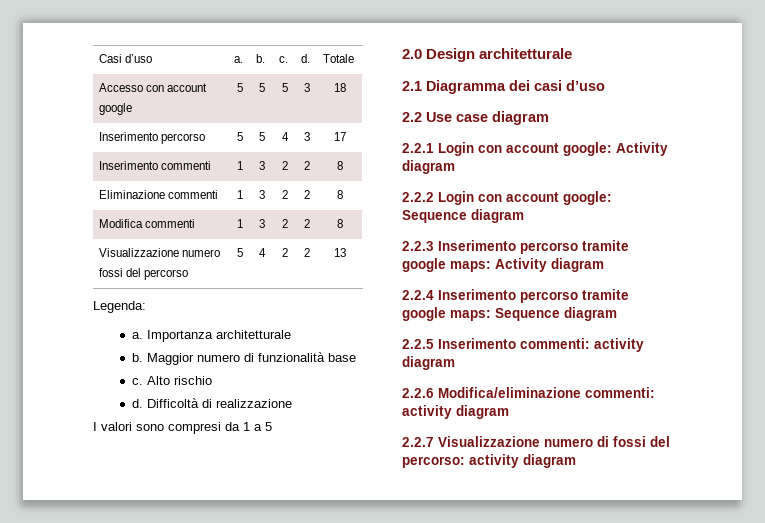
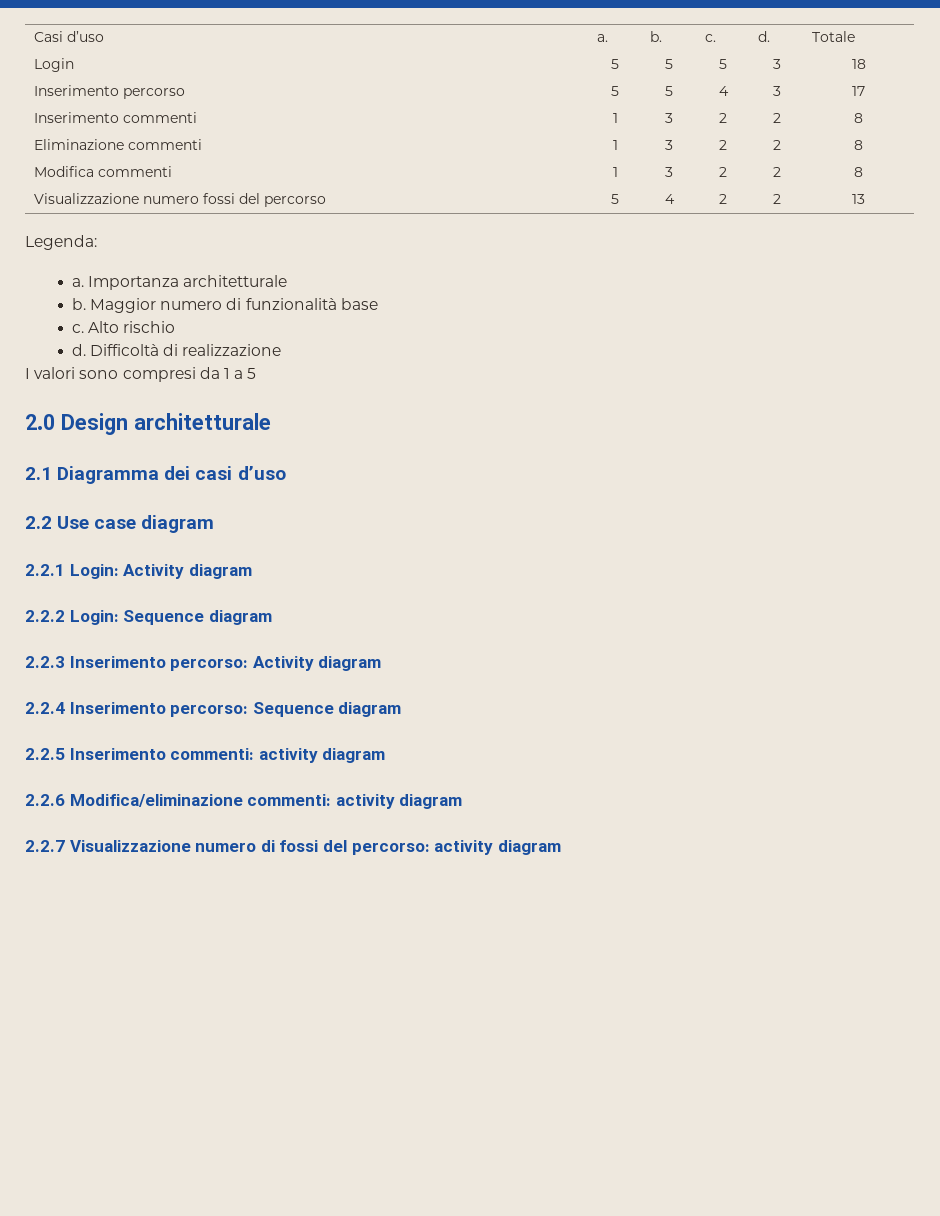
- Accesso con account google | 5 | 5 | 5 | 3 | 18
+ Login | 5 | 5 | 5 | 3 | 18
- 2.2.1 Login con account google: Activity diagram
+ 2.2.1 Login: Activity diagram
- 2.2.2 Login con account google: Sequence diagram
+ 2.2.2 Login: Sequence diagram
- 2.2.3 Inserimento percorso tramite google maps: Activity diagram
+ 2.2.3 Inserimento percorso: Activity diagram
- 2.2.4 Inserimento percorso tramite google maps: Sequence diagram
+ 2.2.4 Inserimento percorso: Sequence diagram

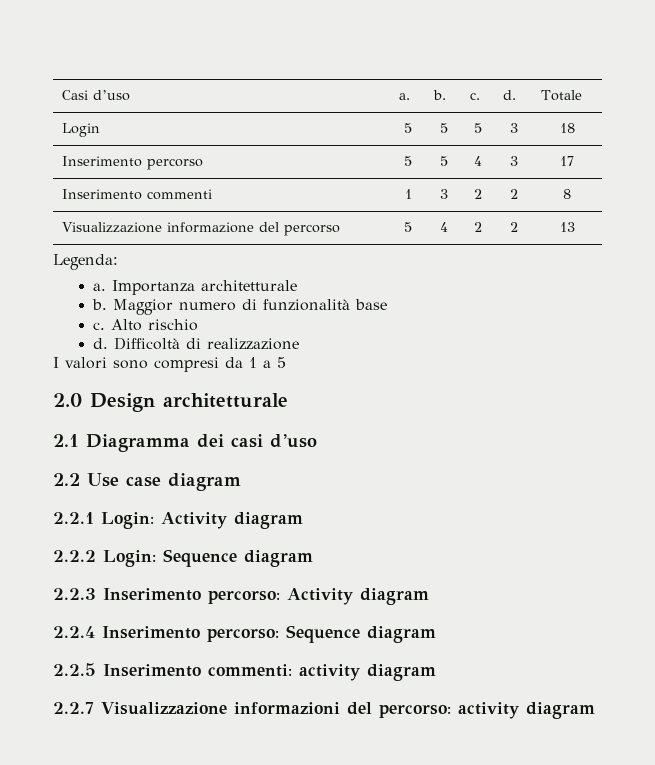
- Eliminazione commenti | 1 | 3 | 2 | 2 | 8
- Modifica commenti | 1 | 3 | 2 | 2 | 8
- Visualizzazione numero fossi del percorso | 5 | 4 | 2 | 2 | 13
+ Visualizzazione informazione del percorso | 5 | 4 | 2 | 2 | 13
- 2.2.6 Modifica/eliminazione commenti: activity diagram
- 2.2.7 Visualizzazione numero di fossi del percorso: activity diagram
+ 2.2.7 Visualizzazione informazioni del percorso: activity diagram

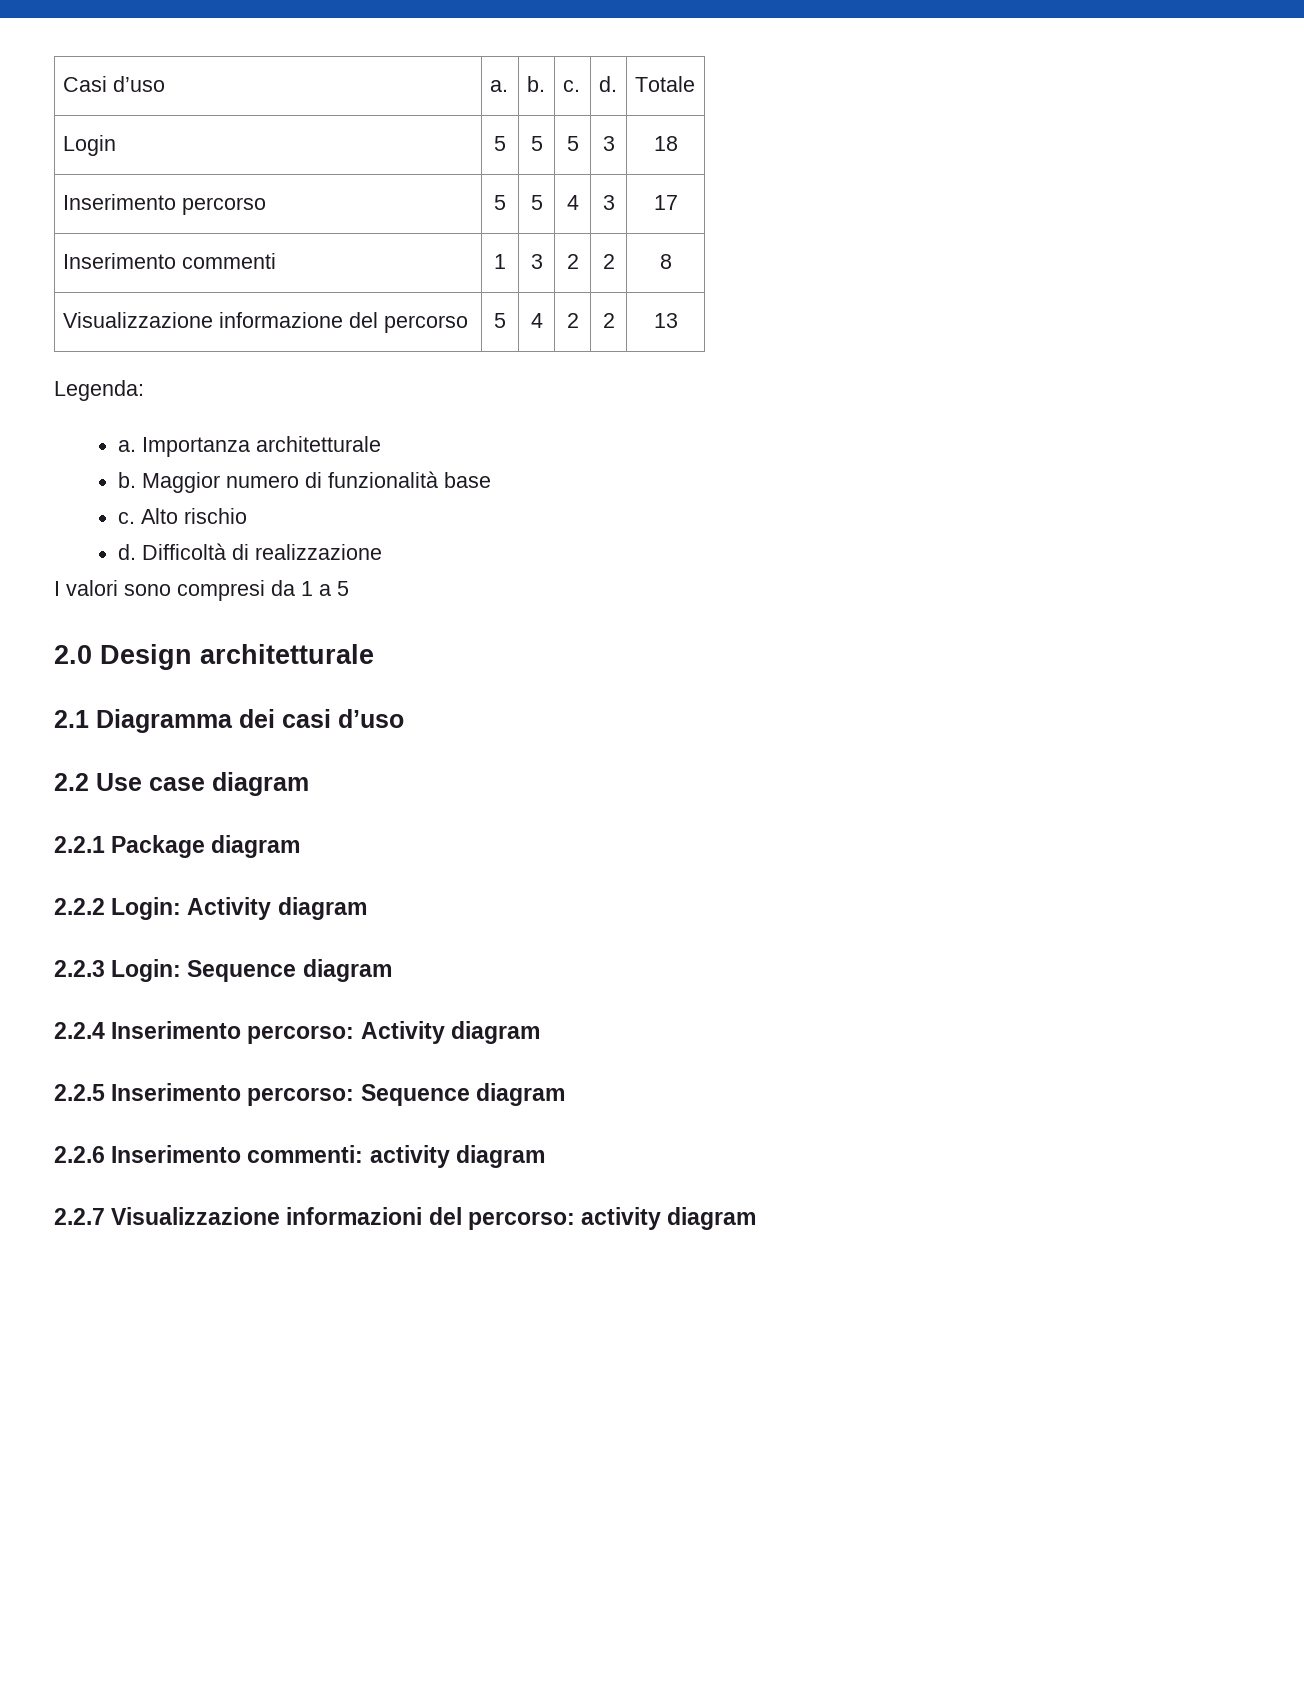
- 2.2.1 Login: Activity diagram
+ 2.2.1 Package diagram
+ 2.2.2 Login: Activity diagram
- 2.2.2 Login: Sequence diagram
+ 2.2.3 Login: Sequence diagram
- 2.2.3 Inserimento percorso: Activity diagram
+ 2.2.4 Inserimento percorso: Activity diagram
- 2.2.4 Inserimento percorso: Sequence diagram
+ 2.2.5 Inserimento percorso: Sequence diagram
- 2.2.5 Inserimento commenti: activity diagram
+ 2.2.6 Inserimento commenti: activity diagram

